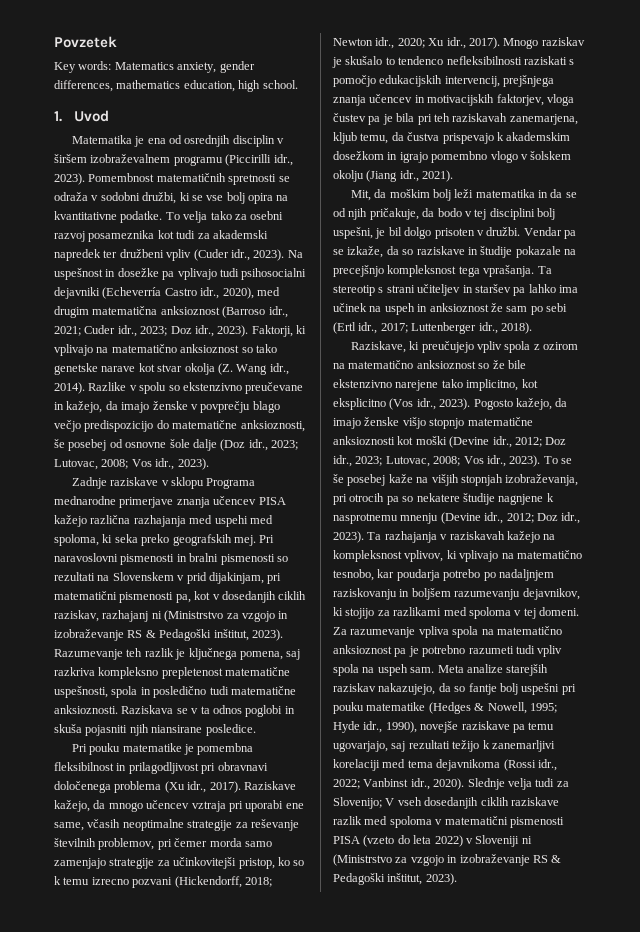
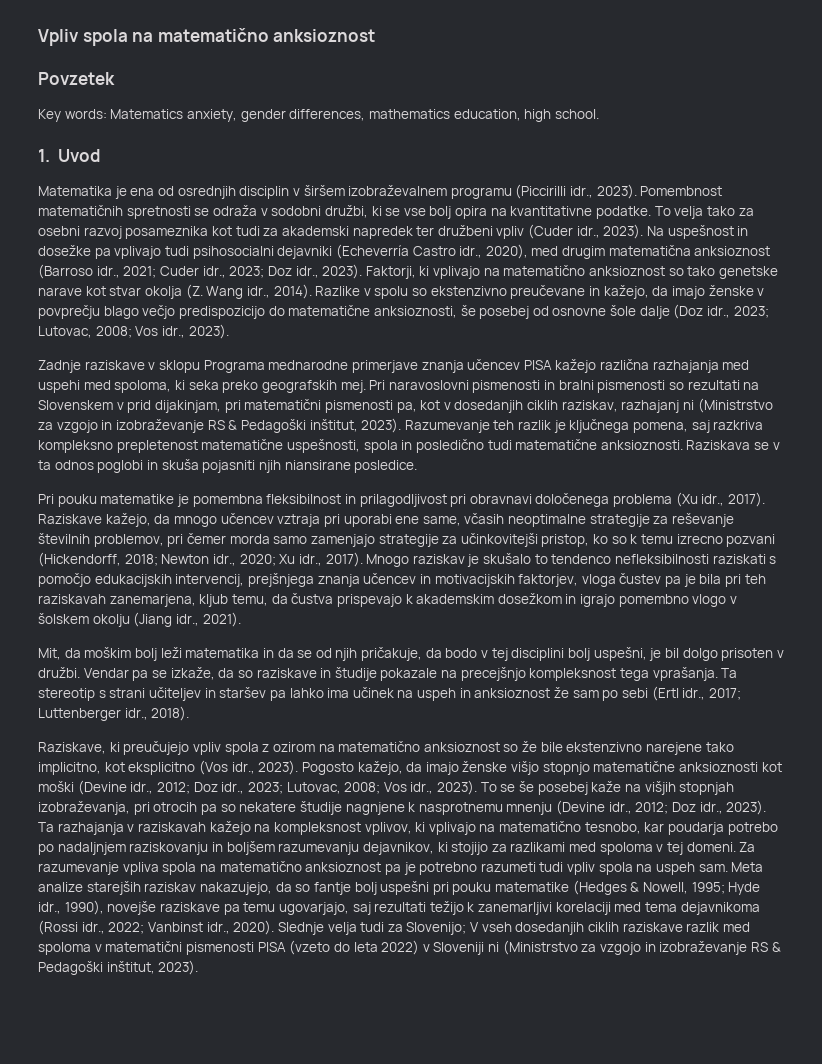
+ Vpliv spola na matematično anksioznost

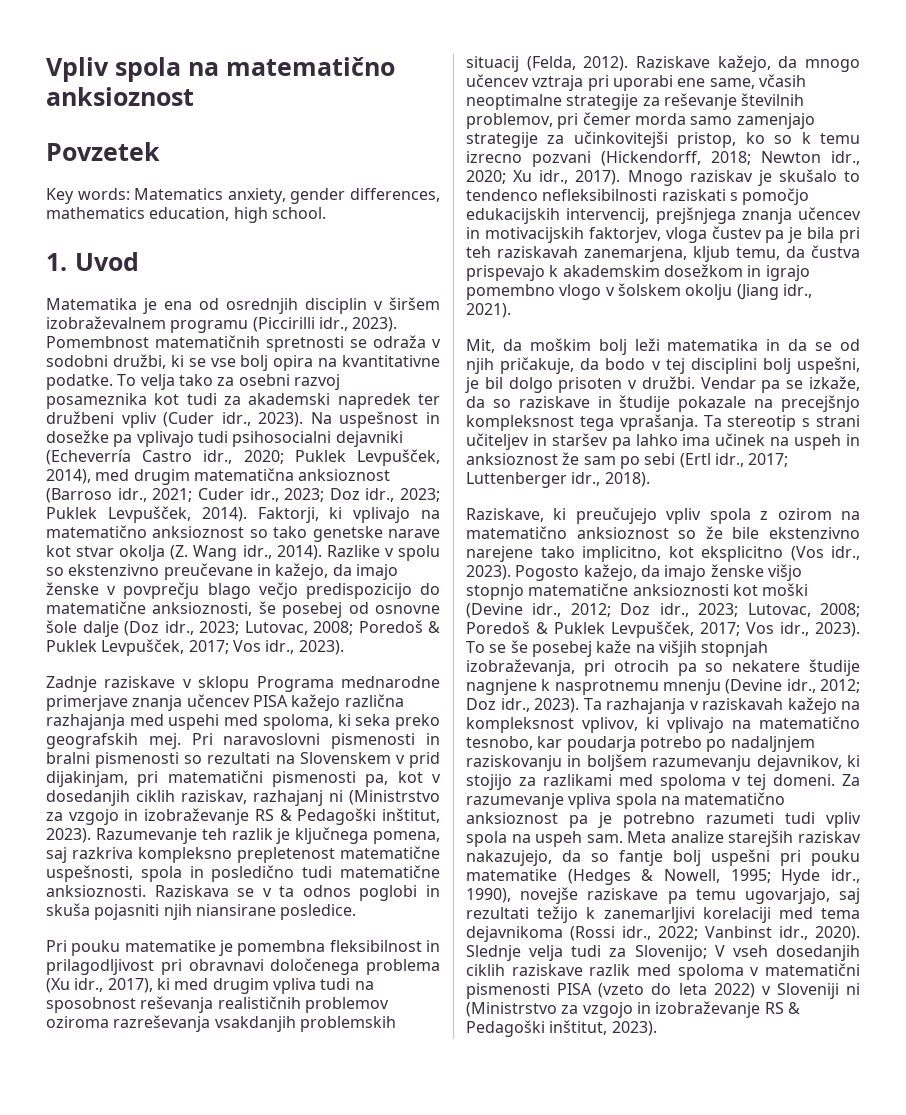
- Na uspešnost in dosežke pa vplivajo tudi psihosocialni dejavniki (Echeverría Castro idr., 2020), med drugim matematična anksioznost (Barroso idr., 2021; Cuder idr., 2023; Doz idr., 2023).
+ Na uspešnost in dosežke pa vplivajo tudi psihosocialni dejavniki (Echeverría Castro idr., 2020; Puklek Levpušček, 2014), med drugim matematična anksioznost (Barroso idr., 2021; Cuder idr., 2023; Doz idr., 2023; Puklek Levpušček, 2014).
- Razlike v spolu so ekstenzivno preučevane in kažejo, da imajo ženske v povprečju blago večjo predispozicijo do matematične anksioznosti, še posebej od osnovne šole dalje (Doz idr., 2023; Lutovac, 2008; Vos idr., 2023).
+ Razlike v spolu so ekstenzivno preučevane in kažejo, da imajo ženske v povprečju blago večjo predispozicijo do matematične anksioznosti, še posebej od osnovne šole dalje (Doz idr., 2023; Lutovac, 2008; Poredoš & Puklek Levpušček, 2017; Vos idr., 2023).
- Pri pouku matematike je pomembna fleksibilnost in prilagodljivost pri obravnavi določenega problema (Xu idr., 2017).
+ Pri pouku matematike je pomembna fleksibilnost in prilagodljivost pri obravnavi določenega problema (Xu idr., 2017), ki med drugim vpliva tudi na sposobnost reševanja realističnih problemov oziroma razreševanja vsakdanjih problemskih situacij (Felda, 2012).
- Pogosto kažejo, da imajo ženske višjo stopnjo matematične anksioznosti kot moški (Devine idr., 2012; Doz idr., 2023; Lutovac, 2008; Vos idr., 2023).
+ Pogosto kažejo, da imajo ženske višjo stopnjo matematične anksioznosti kot moški (Devine idr., 2012; Doz idr., 2023; Lutovac, 2008; Poredoš & Puklek Levpušček, 2017; Vos idr., 2023).

